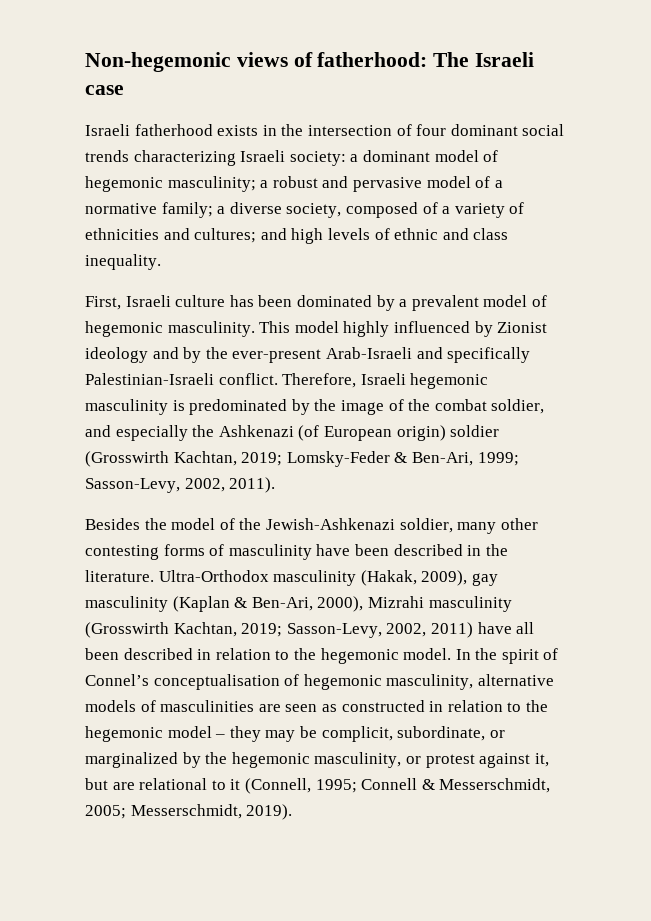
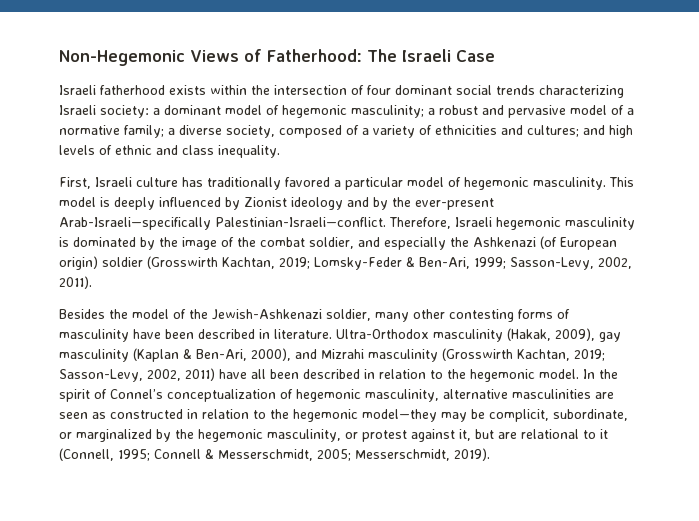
- Non-hegemonic views of fatherhood: The Israeli case
+ Non-Hegemonic Views of Fatherhood: The Israeli Case
- Israeli fatherhood exists in the intersection of four dominant social trends characterizing Israeli society: a dominant model of hegemonic masculinity; a robust and pervasive model of a normative family; a diverse society, composed of a variety of ethnicities and cultures; and high levels of ethnic and class inequality.
+ Israeli fatherhood exists within the intersection of four dominant social trends characterizing Israeli society: a dominant model of hegemonic masculinity; a robust and pervasive model of a normative family; a diverse society, composed of a variety of ethnicities and cultures; and high levels of ethnic and class inequality.
- First, Israeli culture has been dominated by a prevalent model of hegemonic masculinity.
+ First, Israeli culture has traditionally favored a particular model of hegemonic masculinity.
- This model highly influenced by Zionist ideology and by the ever-present Arab-Israeli and specifically Palestinian-Israeli conflict.
+ This model is deeply influenced by Zionist ideology and by the ever-present Arab-Israeli—specifically Palestinian-Israeli—conflict.
- Therefore, Israeli hegemonic masculinity is predominated by the image of the combat soldier, and especially the Ashkenazi (of European origin) soldier (Grosswirth Kachtan, 2019; Lomsky-Feder & Ben-Ari, 1999; Sasson-Levy, 2002, 2011).
+ Therefore, Israeli hegemonic masculinity is dominated by the image of the combat soldier, and especially the Ashkenazi (of European origin) soldier (Grosswirth Kachtan, 2019; Lomsky-Feder & Ben-Ari, 1999; Sasson-Levy, 2002, 2011).
- Besides the model of the Jewish-Ashkenazi soldier, many other contesting forms of masculinity have been described in the literature.
+ Besides the model of the Jewish-Ashkenazi soldier, many other contesting forms of masculinity have been described in literature.
- Ultra-Orthodox masculinity (Hakak, 2009), gay masculinity (Kaplan & Ben-Ari, 2000), Mizrahi masculinity (Grosswirth Kachtan, 2019; Sasson-Levy, 2002, 2011) have all been described in relation to the hegemonic model.
+ Ultra-Orthodox masculinity (Hakak, 2009), gay masculinity (Kaplan & Ben-Ari, 2000), and Mizrahi masculinity (Grosswirth Kachtan, 2019; Sasson-Levy, 2002, 2011) have all been described in relation to the hegemonic model.
- In the spirit of Connel’s conceptualisation of hegemonic masculinity, alternative models of masculinities are seen as constructed in relation to the hegemonic model – they may be complicit, subordinate, or marginalized by the hegemonic masculinity, or protest against it, but are relational to it (Connell, 1995; Connell & Messerschmidt, 2005; Messerschmidt, 2019).
+ In the spirit of Connel’s conceptualization of hegemonic masculinity, alternative masculinities are seen as constructed in relation to the hegemonic model—they may be complicit, subordinate, or marginalized by the hegemonic masculinity, or protest against it, but are relational to it (Connell, 1995; Connell & Messerschmidt, 2005; Messerschmidt, 2019).

